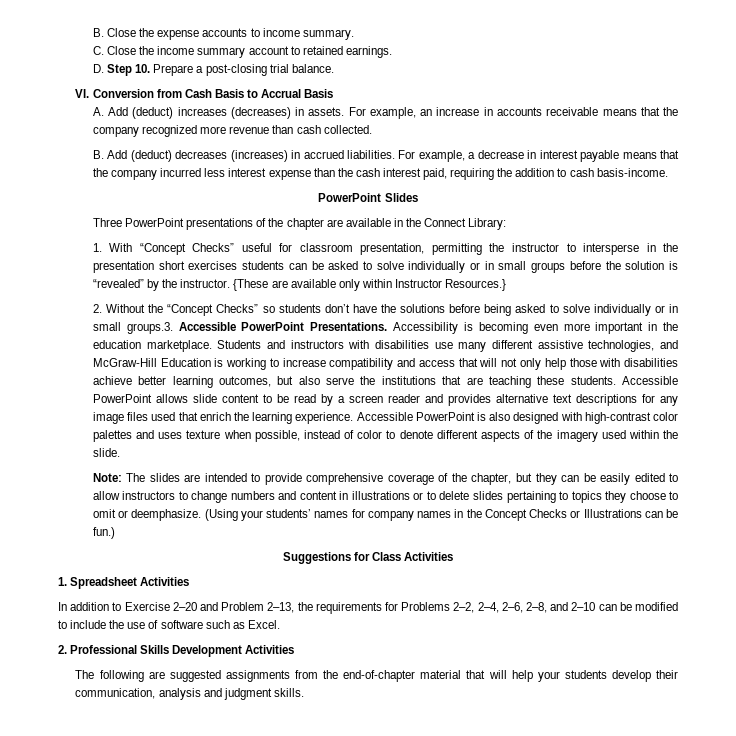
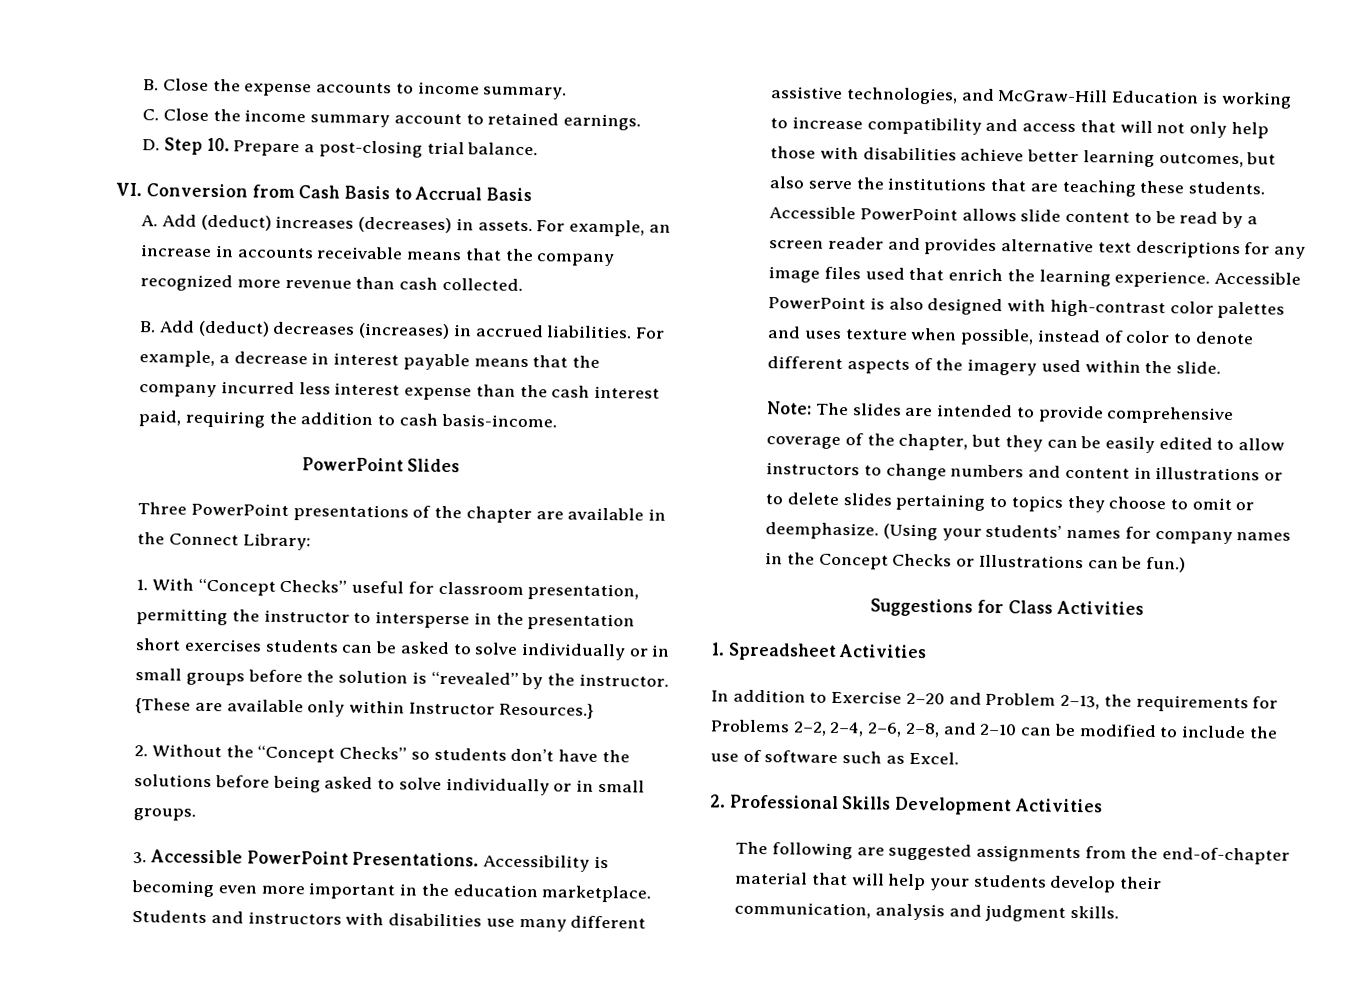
- 2. Without the “Concept Checks” so students don’t have the solutions before being asked to solve individually or in small groups.3. Accessible PowerPoint Presentations.
+ 2. Without the “Concept Checks” so students don’t have the solutions before being asked to solve individually or in small groups.
+ 3. Accessible PowerPoint Presentations.

